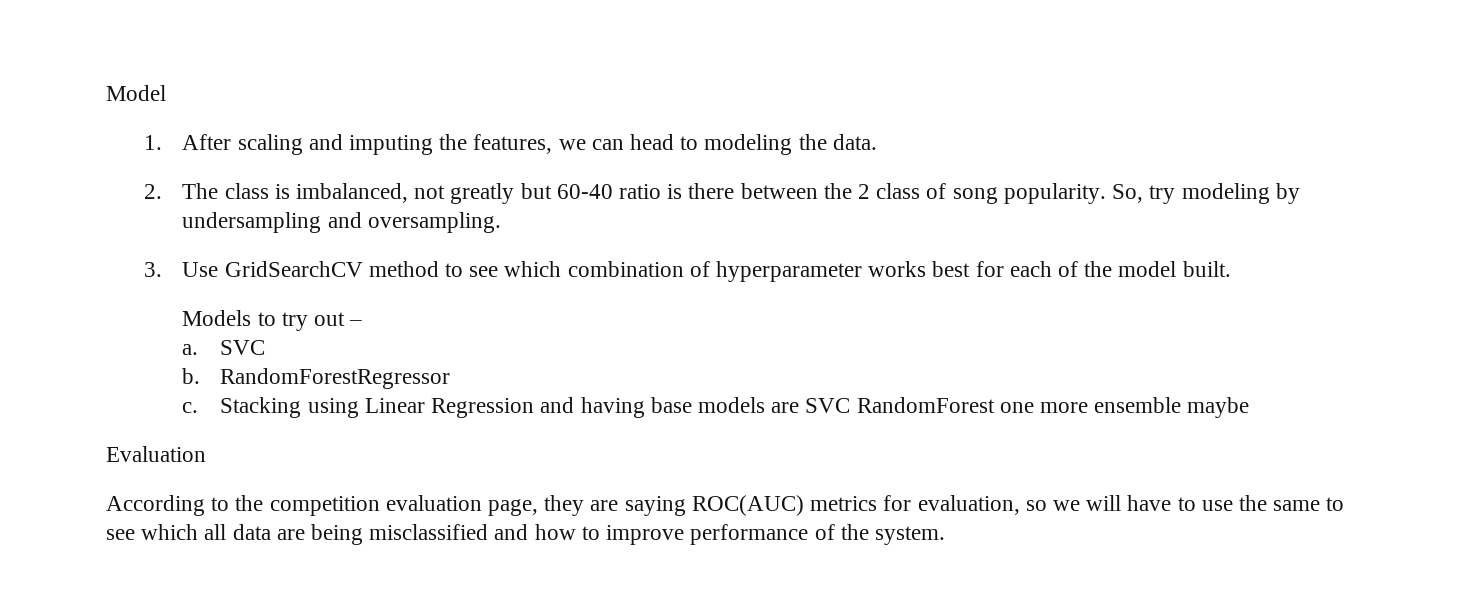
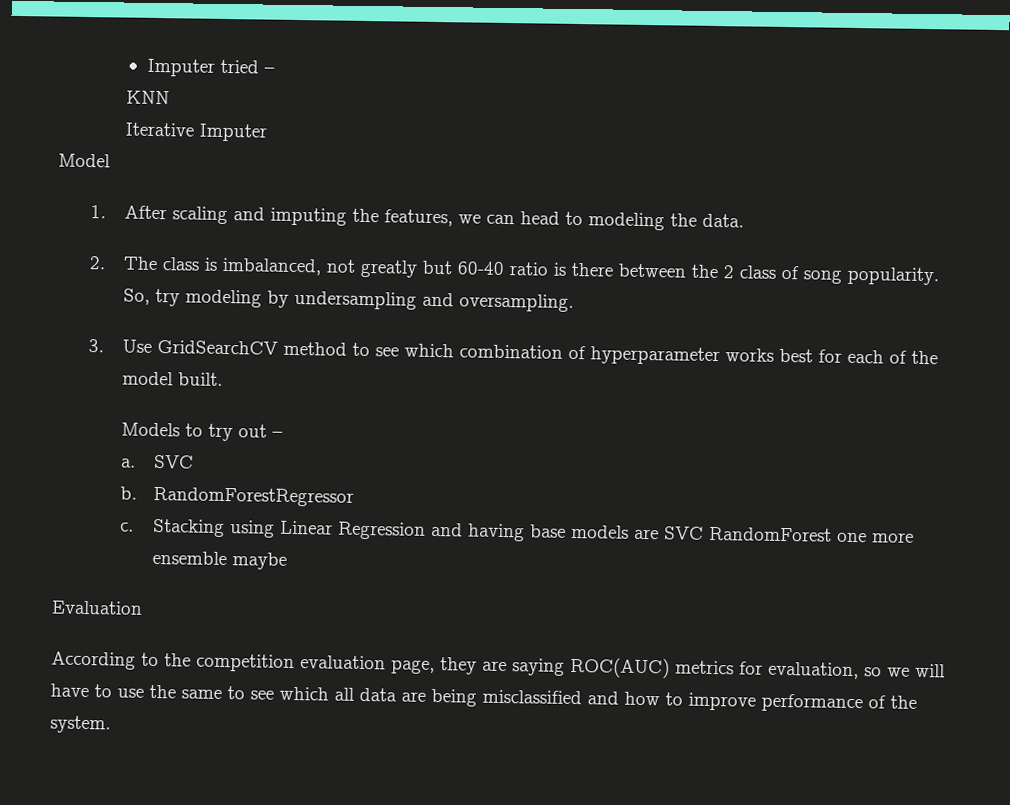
+ Imputer tried –
+ KNN
+ Iterative Imputer

